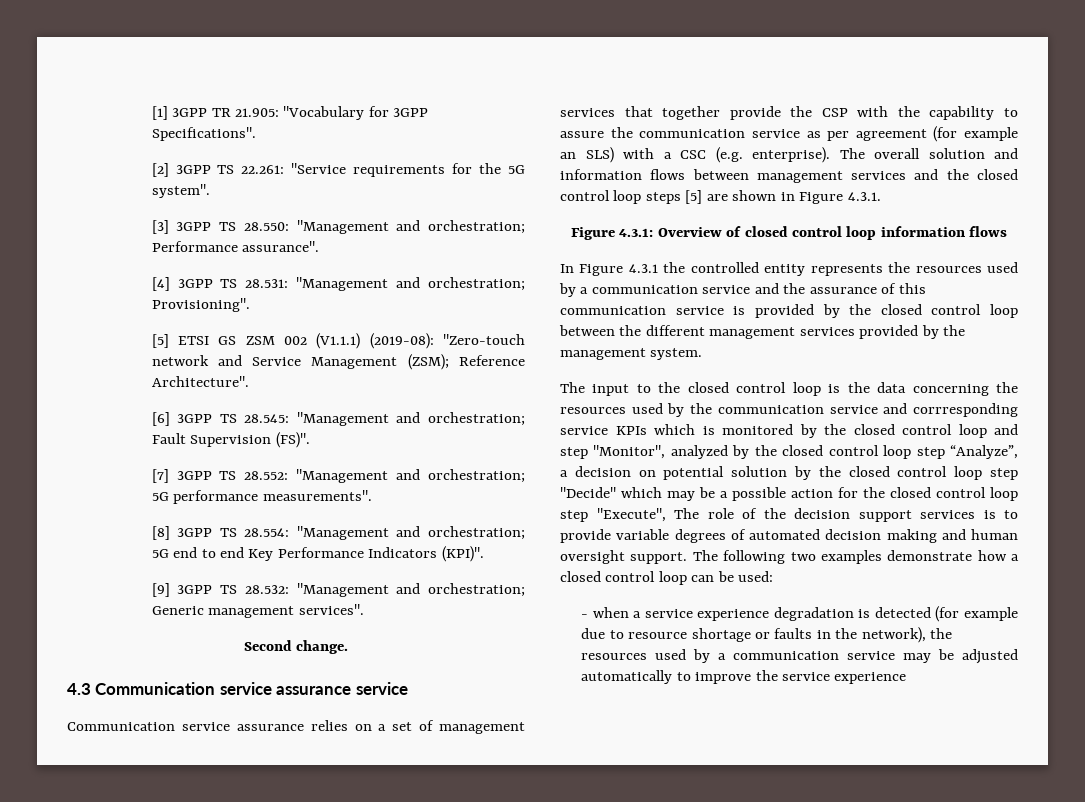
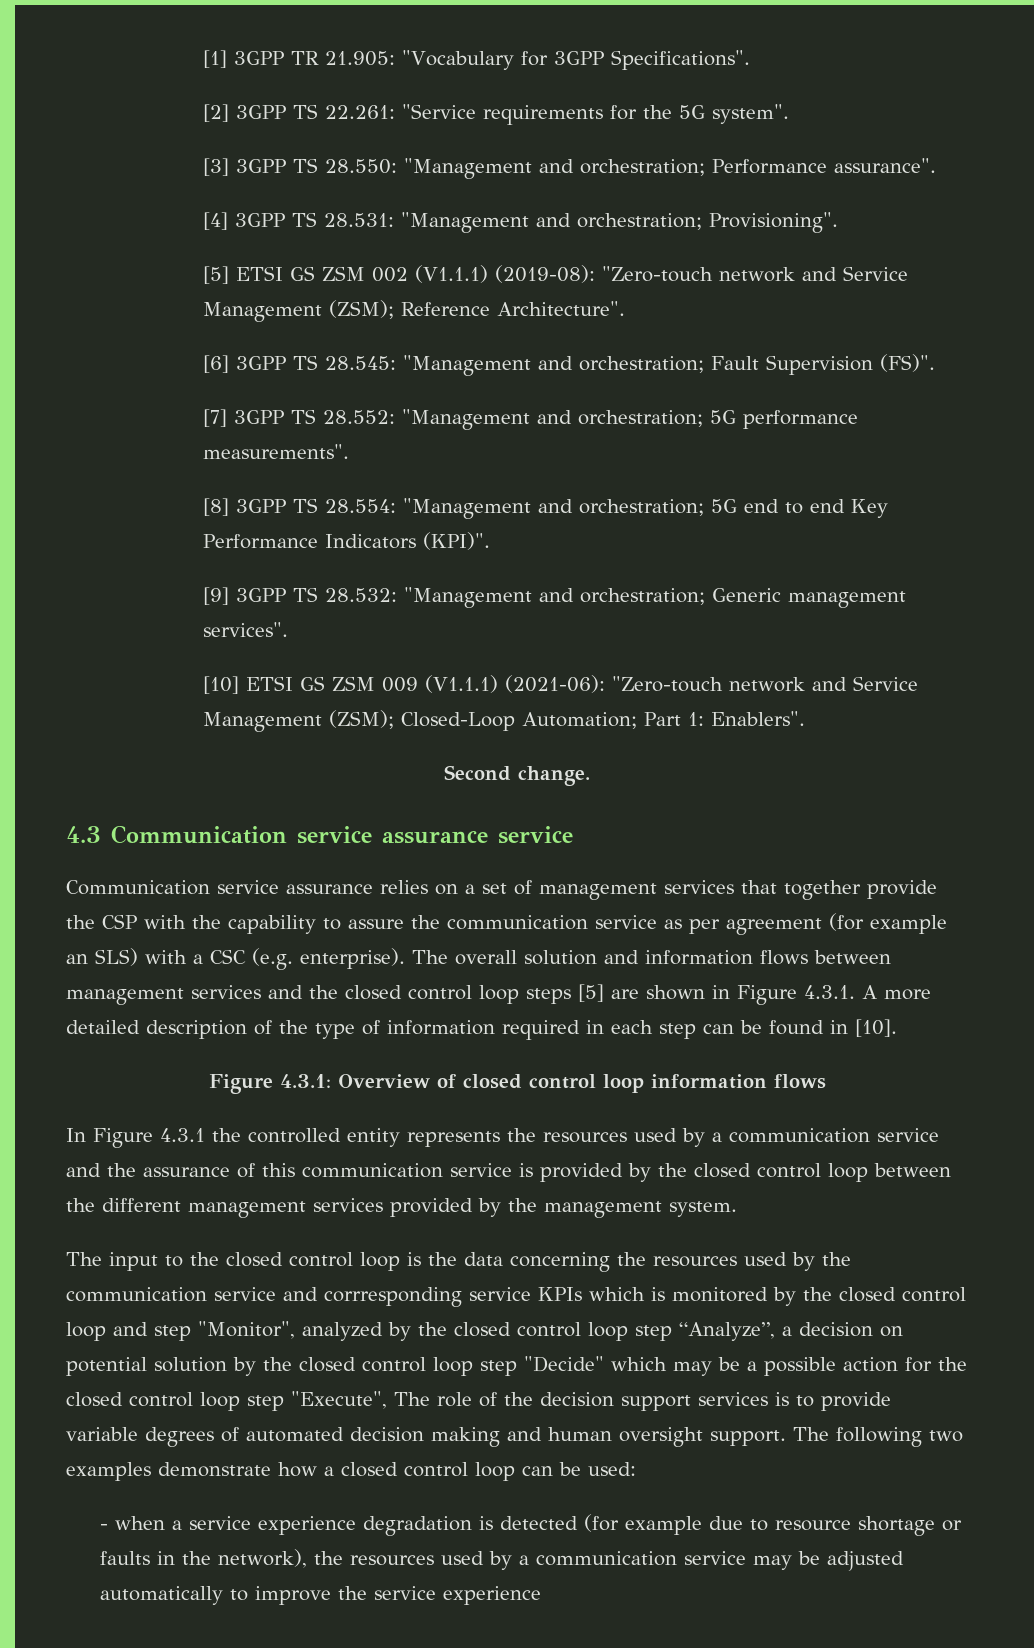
+ [10] ETSI GS ZSM 009 (V1.1.1) (2021-06): "Zero-touch network and Service Management (ZSM); Closed-Loop Automation; Part 1: Enablers".
- The overall solution and information flows between management services and the closed control loop steps [5] are shown in Figure 4.3.1.
+ The overall solution and information flows between management services and the closed control loop steps [5] are shown in Figure 4.3.1. A more detailed description of the type of information required in each step can be found in [10].

